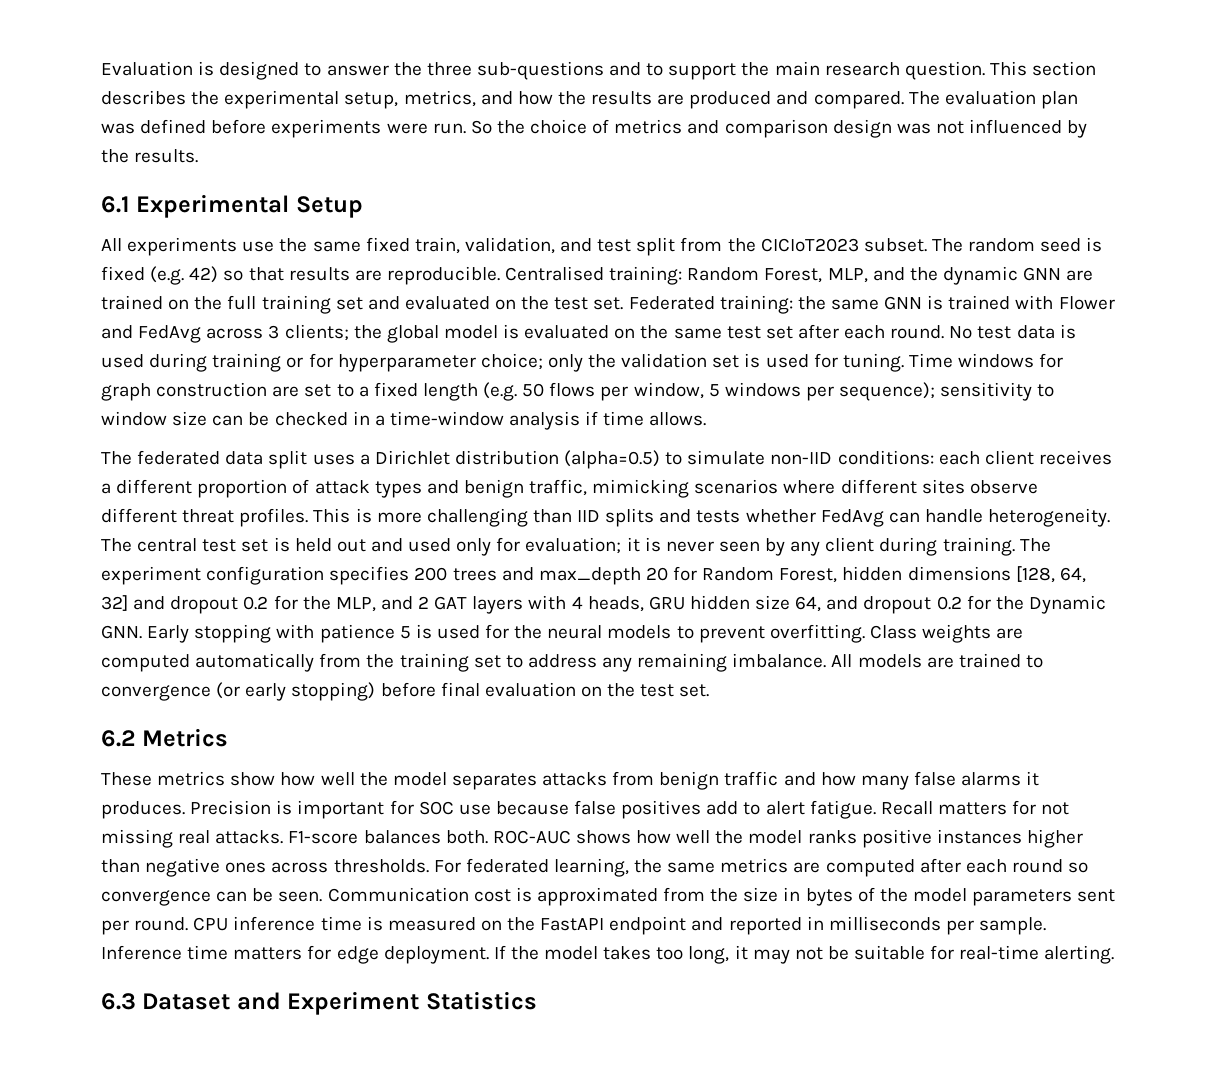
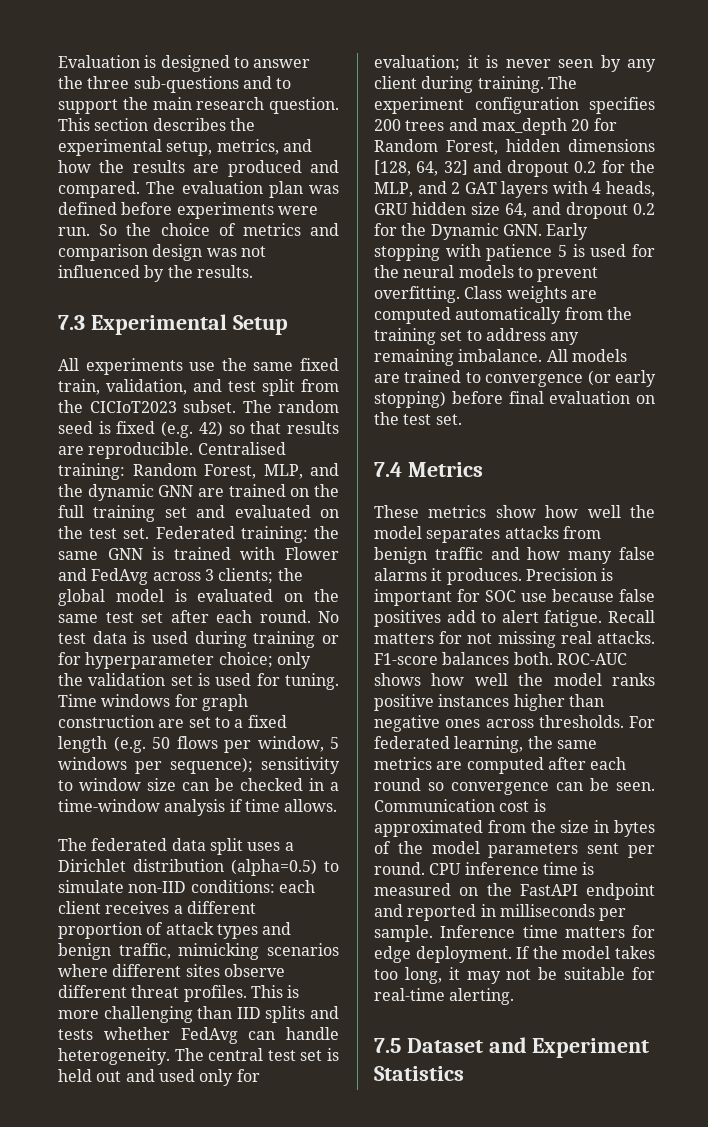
- 6.1 Experimental Setup
+ 7.3 Experimental Setup
- 6.2 Metrics
+ 7.4 Metrics
- 6.3 Dataset and Experiment Statistics
+ 7.5 Dataset and Experiment Statistics

